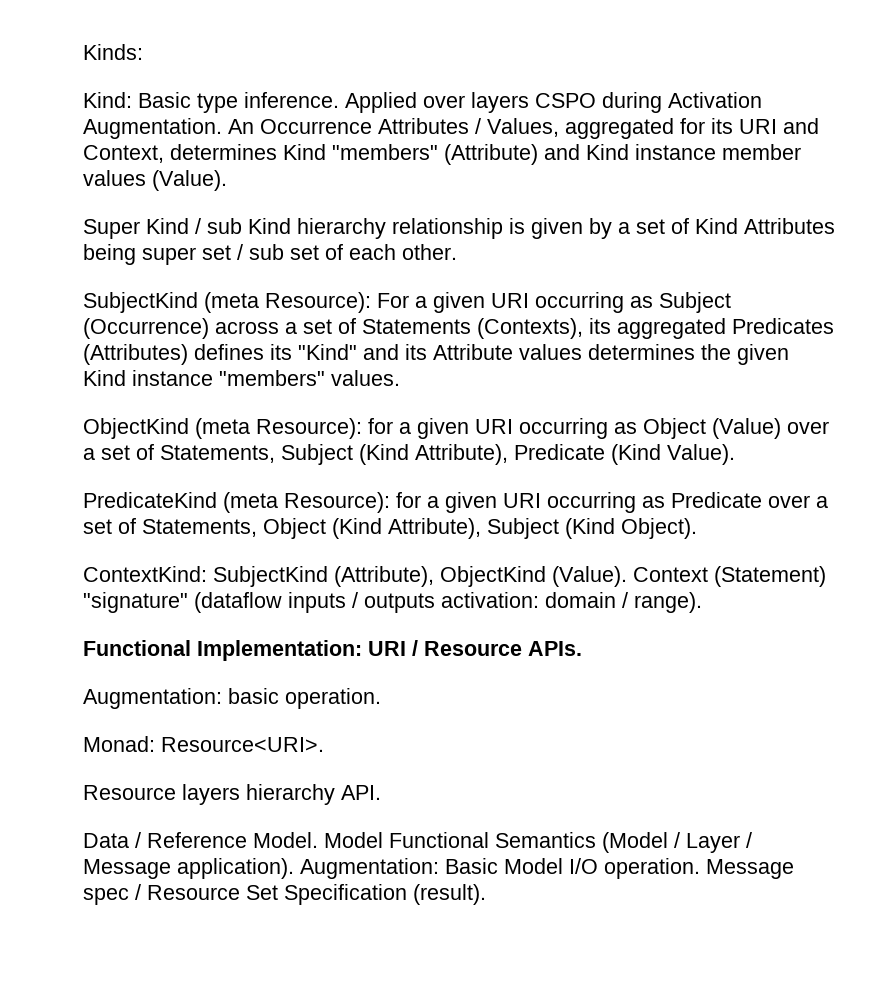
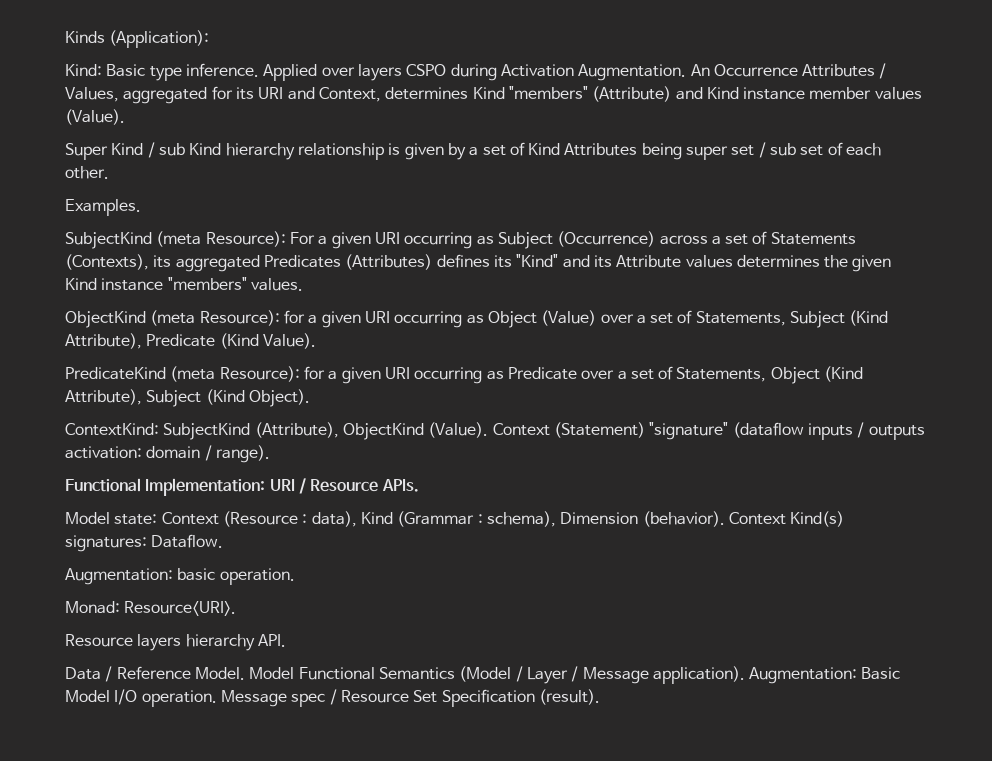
- Kinds:
+ Kinds (Application):
+ Examples.
+ Model state: Context (Resource : data), Kind (Grammar : schema), Dimension (behavior). Context Kind(s) signatures: Dataflow.

